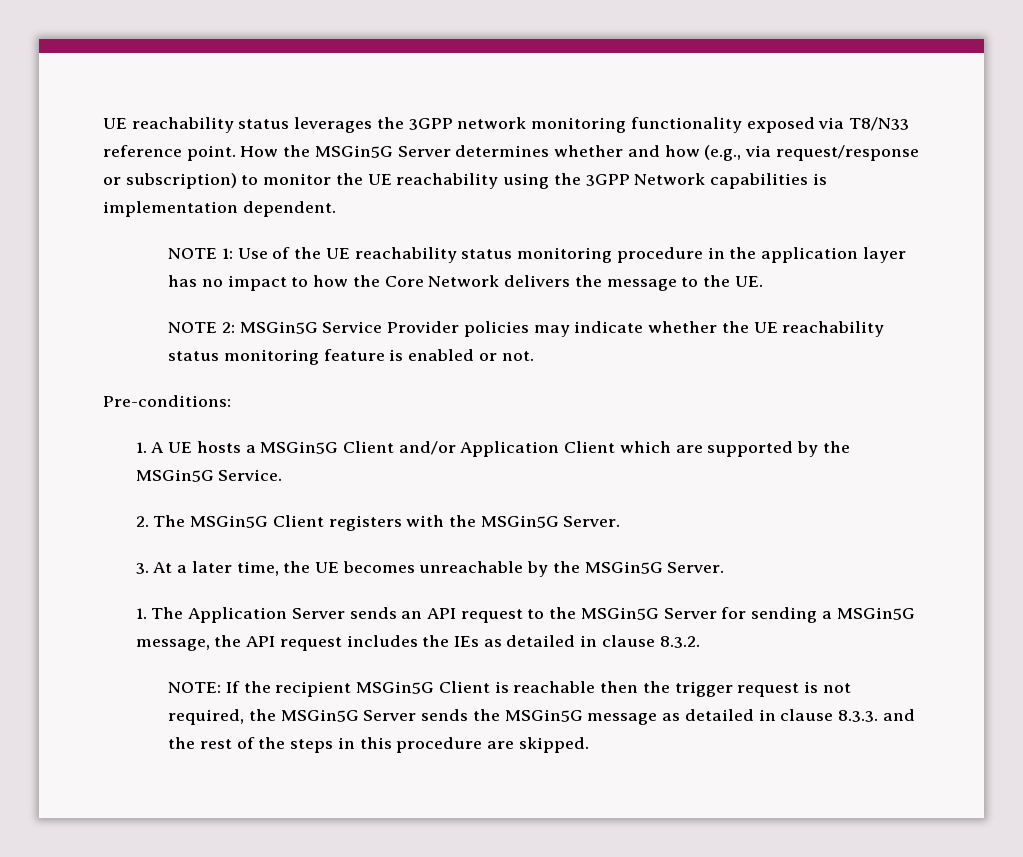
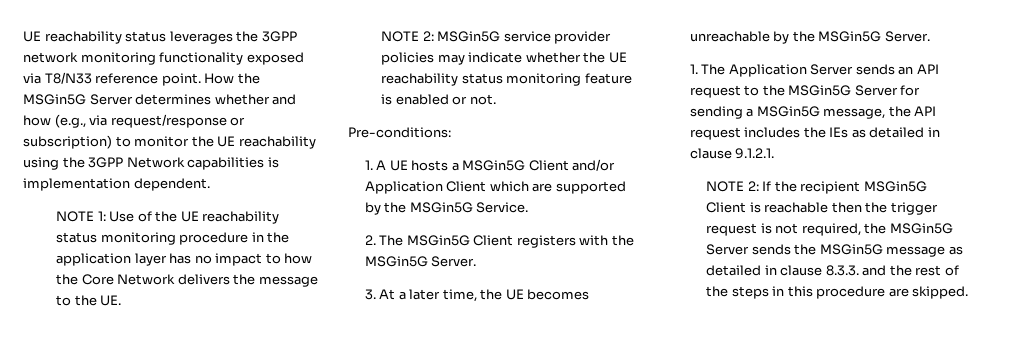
- NOTE 2: MSGin5G Service Provider policies may indicate whether the UE reachability status monitoring feature is enabled or not.
+ NOTE 2: MSGin5G service provider policies may indicate whether the UE reachability status monitoring feature is enabled or not.
- 1. The Application Server sends an API request to the MSGin5G Server for sending a MSGin5G message, the API request includes the IEs as detailed in clause 8.3.2.
- NOTE:
+ 1. The Application Server sends an API request to the MSGin5G Server for sending a MSGin5G message, the API request includes the IEs as detailed in clause 9.1.2.1.
+ NOTE 2:

